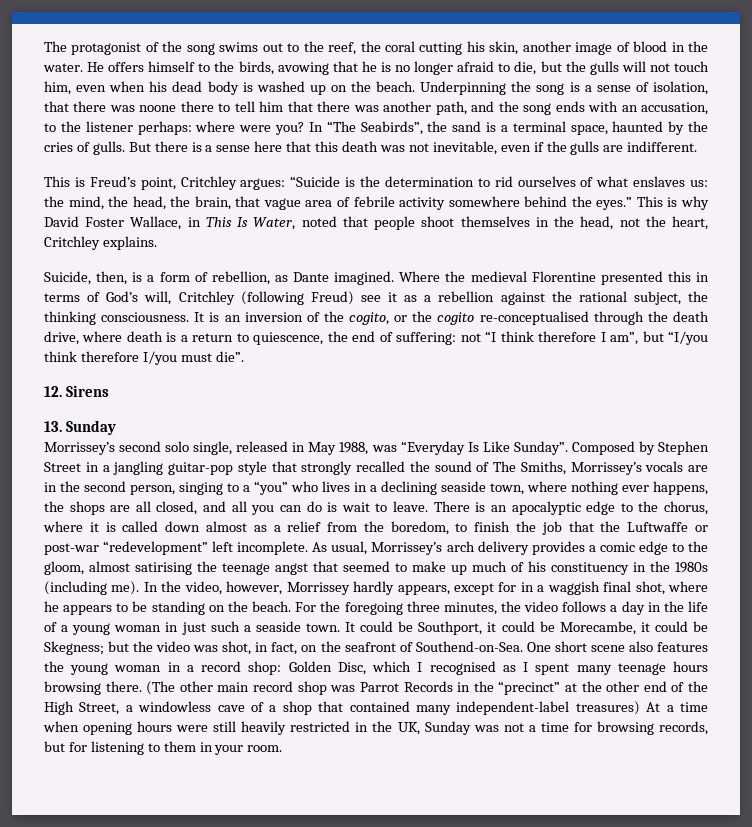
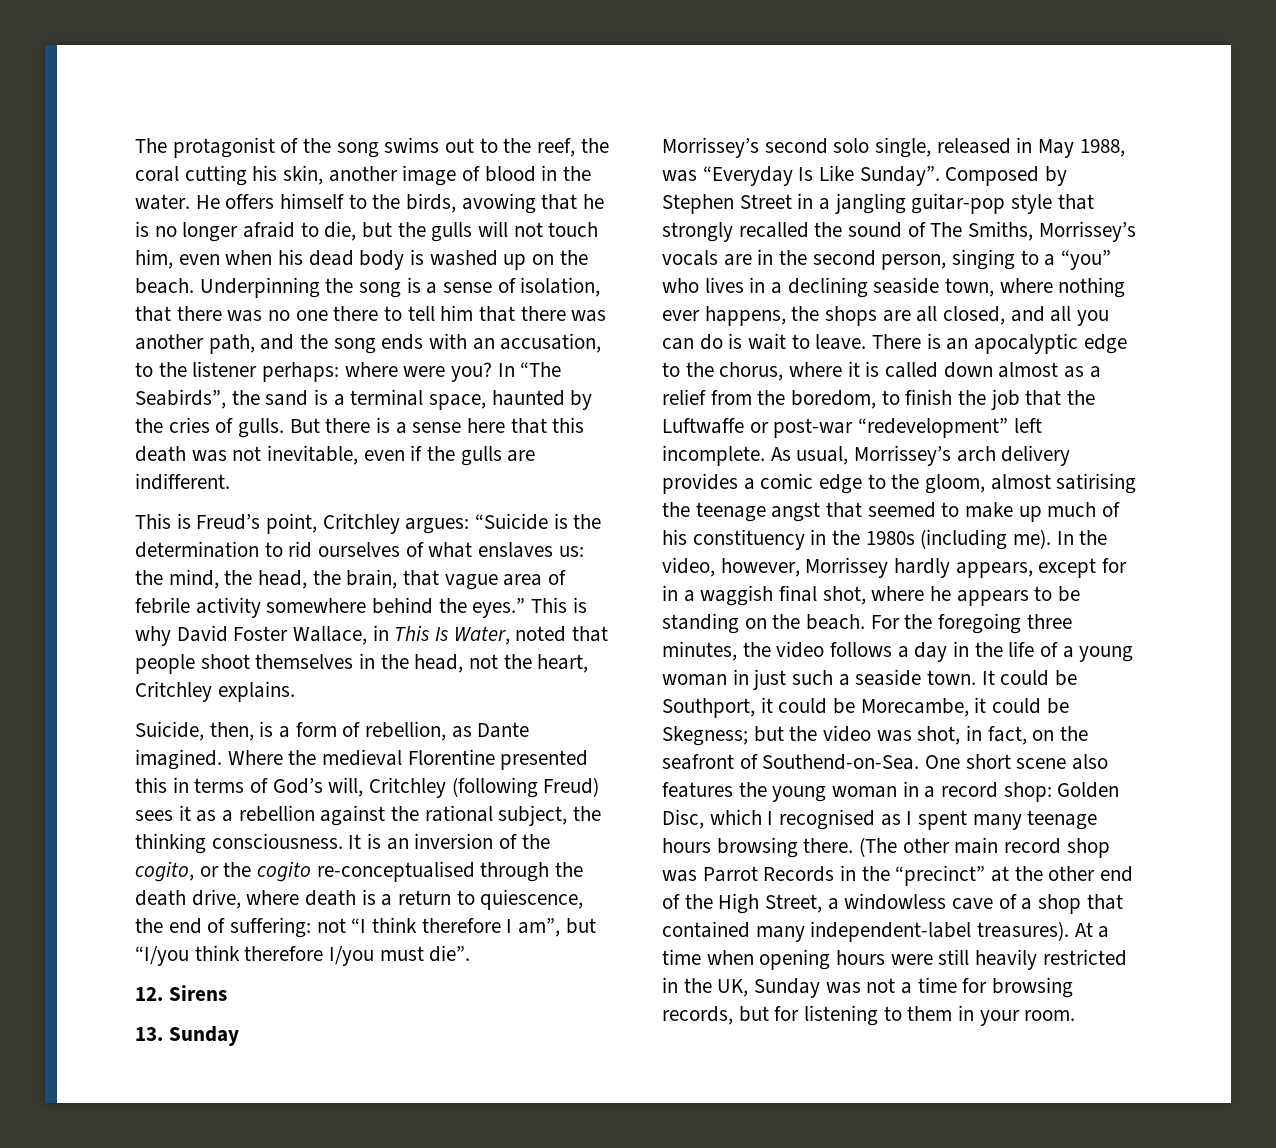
- Underpinning the song is a sense of isolation, that there was noone there to tell him that there was another path, and the song ends with an accusation, to the listener perhaps: where were you?
+ Underpinning the song is a sense of isolation, that there was no one there to tell him that there was another path, and the song ends with an accusation, to the listener perhaps: where were you?
- Where the medieval Florentine presented this in terms of God’s will, Critchley (following Freud) see it as a rebellion against the rational subject, the thinking consciousness.
+ Where the medieval Florentine presented this in terms of God’s will, Critchley (following Freud) sees it as a rebellion against the rational subject, the thinking consciousness.
- (The other main record shop was Parrot Records in the “precinct” at the other end of the High Street, a windowless cave of a shop that contained many independent-label treasures) At a time when opening hours were still heavily restricted in the UK, Sunday was not a time for browsing records, but for listening to them in your room.
+ (The other main record shop was Parrot Records in the “precinct” at the other end of the High Street, a windowless cave of a shop that contained many independent-label treasures). At a time when opening hours were still heavily restricted in the UK, Sunday was not a time for browsing records, but for listening to them in your room.

